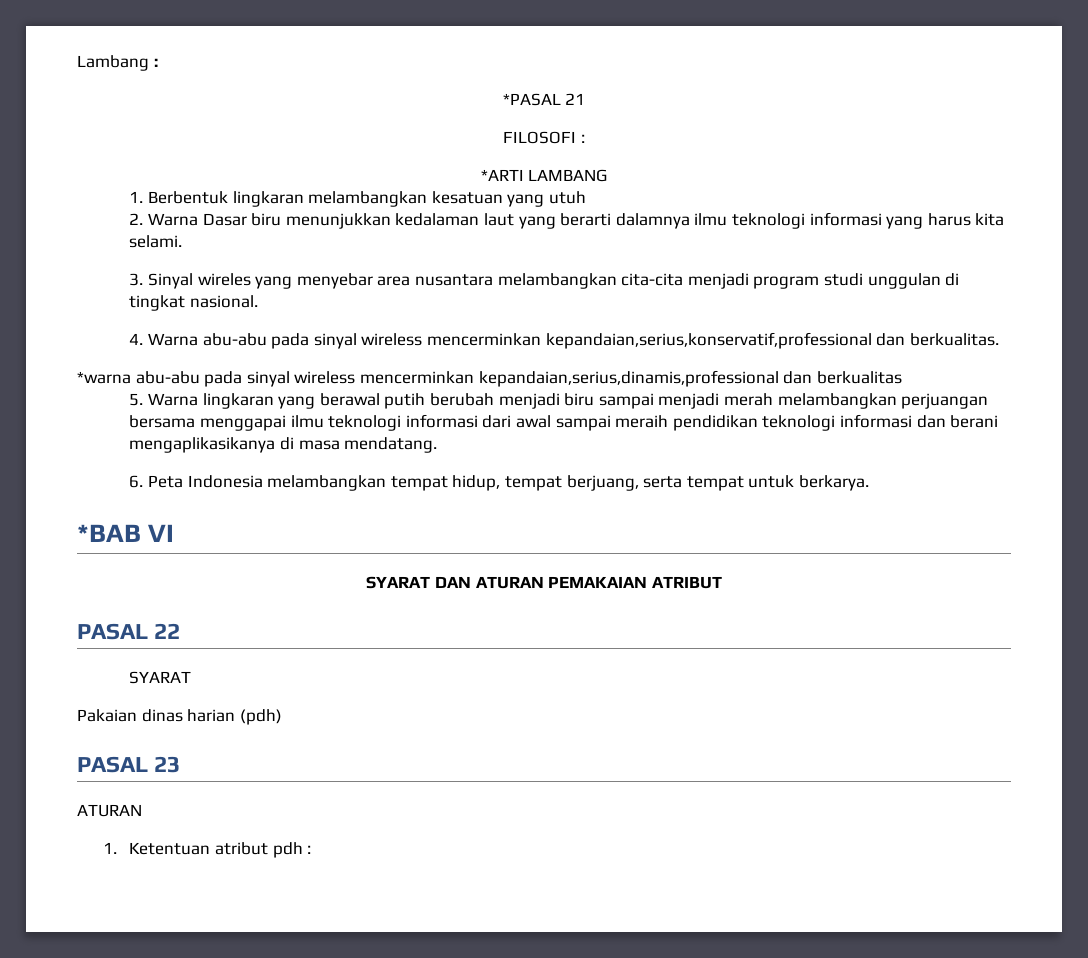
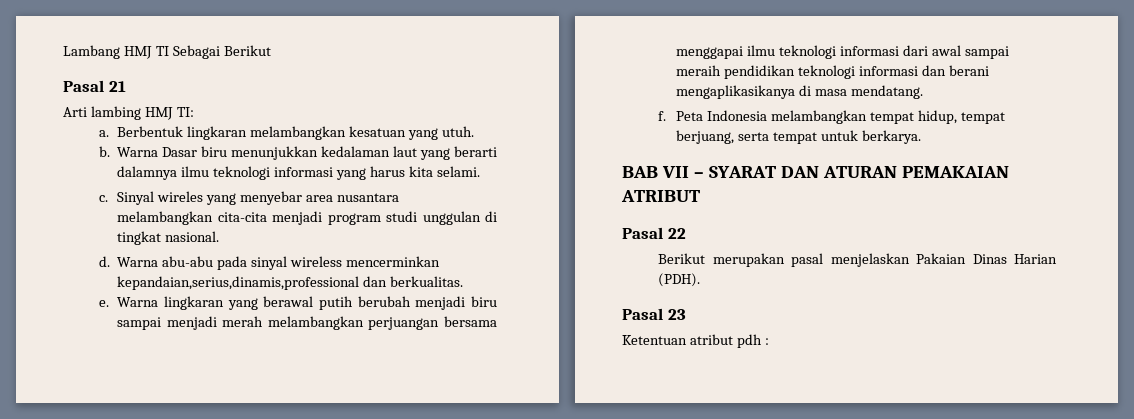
- Lambang :
- *PASAL 21
- FILOSOFI :
- *ARTI LAMBANG
- 1. Berbentuk lingkaran melambangkan kesatuan yang utuh
- 2. Warna Dasar biru menunjukkan kedalaman laut yang berarti dalamnya ilmu teknologi informasi yang harus kita selami.
+ Lambang HMJ TI Sebagai Berikut
+ Pasal 21
+ Arti lambing HMJ TI:
+ a. Berbentuk lingkaran melambangkan kesatuan yang utuh.
+ b. Warna Dasar biru menunjukkan kedalaman laut yang berarti dalamnya ilmu teknologi informasi yang harus kita selami.
- 3. Sinyal wireles yang menyebar area nusantara melambangkan cita-cita menjadi program studi unggulan di tingkat nasional.
+ c. Sinyal wireles yang menyebar area nusantara melambangkan cita-cita menjadi program studi unggulan di tingkat nasional.
- 4. Warna abu-abu pada sinyal wireless mencerminkan kepandaian,serius,konservatif,professional dan berkualitas.
- *warna abu-abu pada sinyal wireless mencerminkan kepandaian,serius,dinamis,professional dan berkualitas
- 5. Warna lingkaran yang berawal putih berubah menjadi biru sampai menjadi merah melambangkan perjuangan bersama menggapai ilmu teknologi informasi dari awal sampai meraih pendidikan teknologi informasi dan berani mengaplikasikanya di masa mendatang.
+ d. Warna abu-abu pada sinyal wireless mencerminkan kepandaian,serius,dinamis,professional dan berkualitas.
+ e. Warna lingkaran yang berawal putih berubah menjadi biru sampai menjadi merah melambangkan perjuangan bersama menggapai ilmu teknologi informasi dari awal sampai meraih pendidikan teknologi informasi dan berani mengaplikasikanya di masa mendatang.
- 6. Peta Indonesia melambangkan tempat hidup, tempat berjuang, serta tempat untuk berkarya.
+ f. Peta Indonesia melambangkan tempat hidup, tempat berjuang, serta tempat untuk berkarya.
- *BAB VI
- SYARAT DAN ATURAN PEMAKAIAN ATRIBUT
+ BAB VII – SYARAT DAN ATURAN PEMAKAIAN ATRIBUT
- PASAL 22
- SYARAT
- Pakaian dinas harian (pdh)
- PASAL 23
- ATURAN
- 1. Ketentuan atribut pdh :
+ Pasal 22
+ Berikut merupakan pasal menjelaskan Pakaian Dinas Harian (PDH).
+ Pasal 23
+ Ketentuan atribut pdh :

